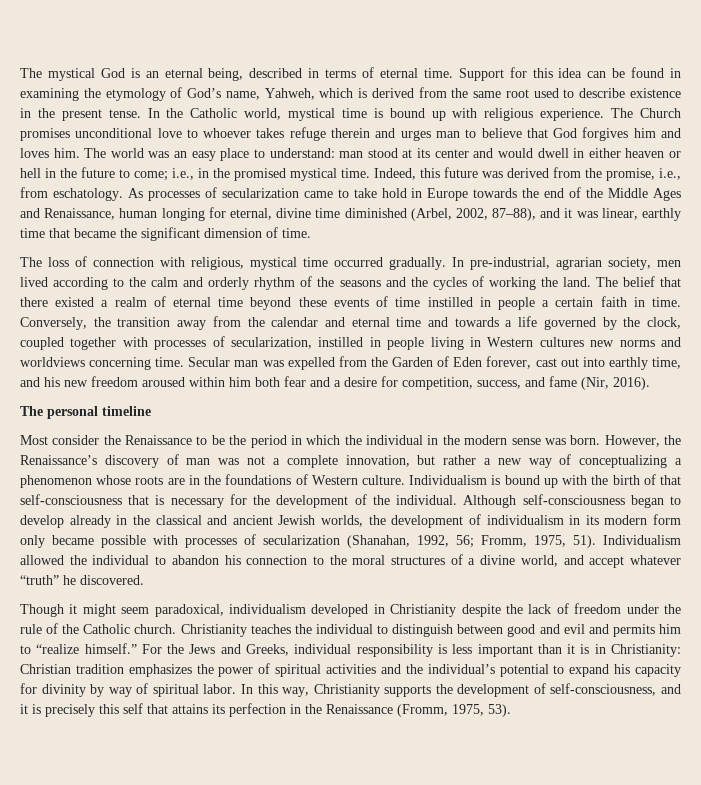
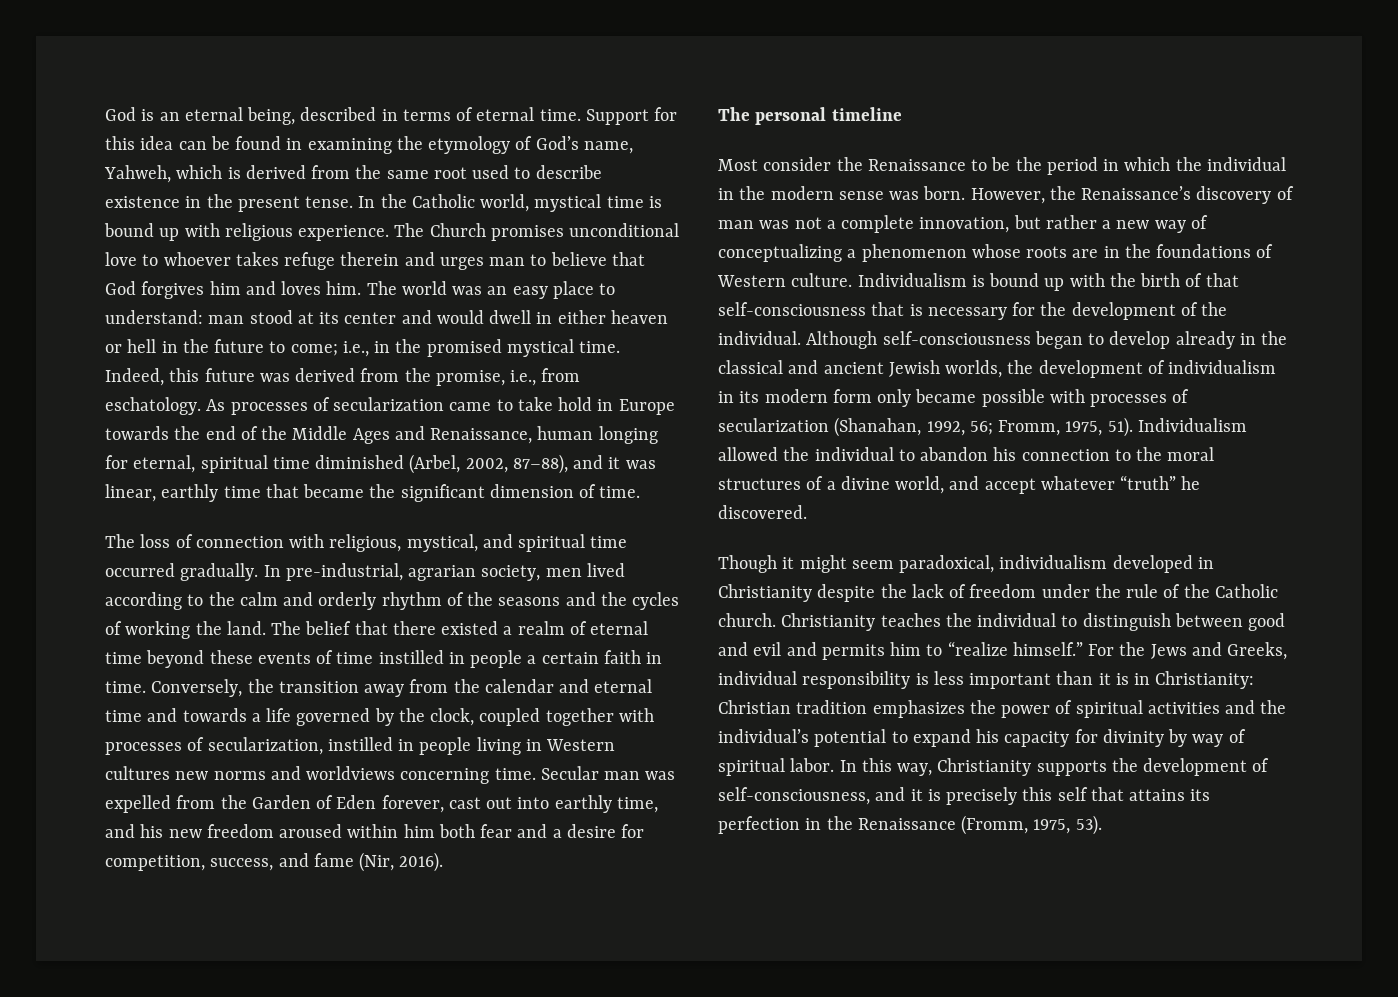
- The mystical God is an eternal being, described in terms of eternal time.
+ God is an eternal being, described in terms of eternal time.
- As processes of secularization came to take hold in Europe towards the end of the Middle Ages and Renaissance, human longing for eternal, divine time diminished (Arbel, 2002, 87–88), and it was linear, earthly time that became the significant dimension of time.
+ As processes of secularization came to take hold in Europe towards the end of the Middle Ages and Renaissance, human longing for eternal, spiritual time diminished (Arbel, 2002, 87–88), and it was linear, earthly time that became the significant dimension of time.
- The loss of connection with religious, mystical time occurred gradually.
+ The loss of connection with religious, mystical, and spiritual time occurred gradually.

